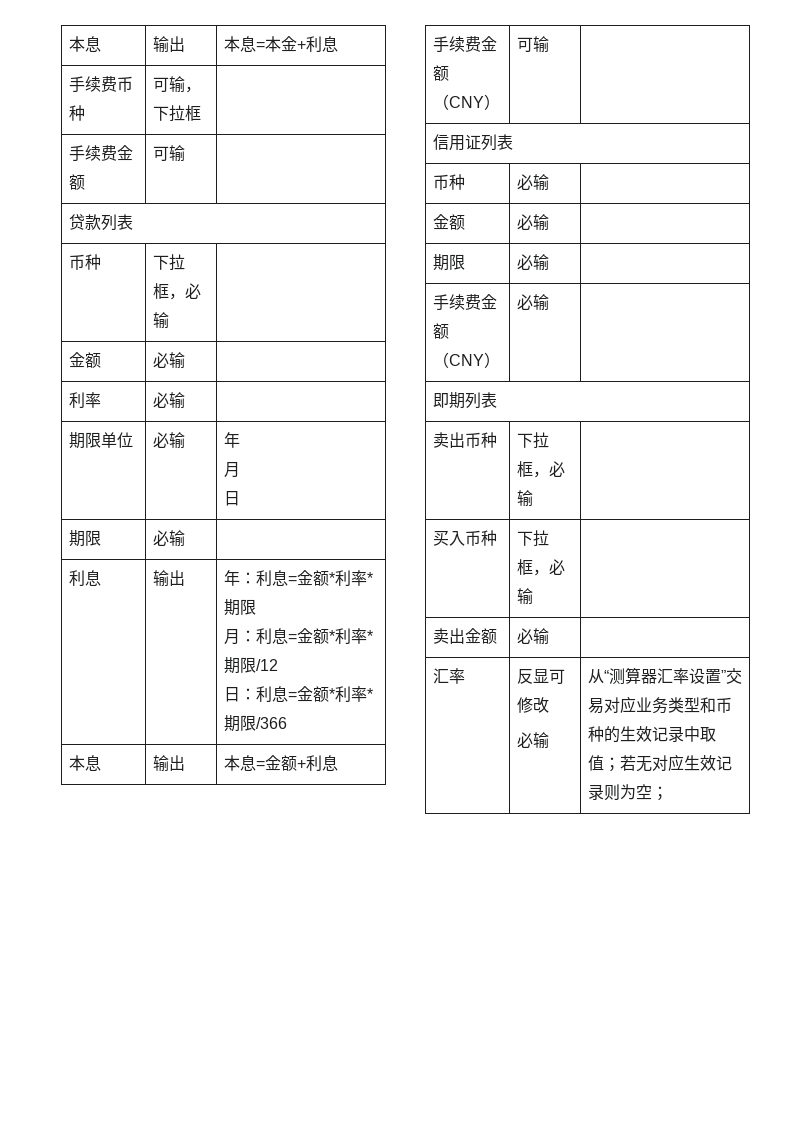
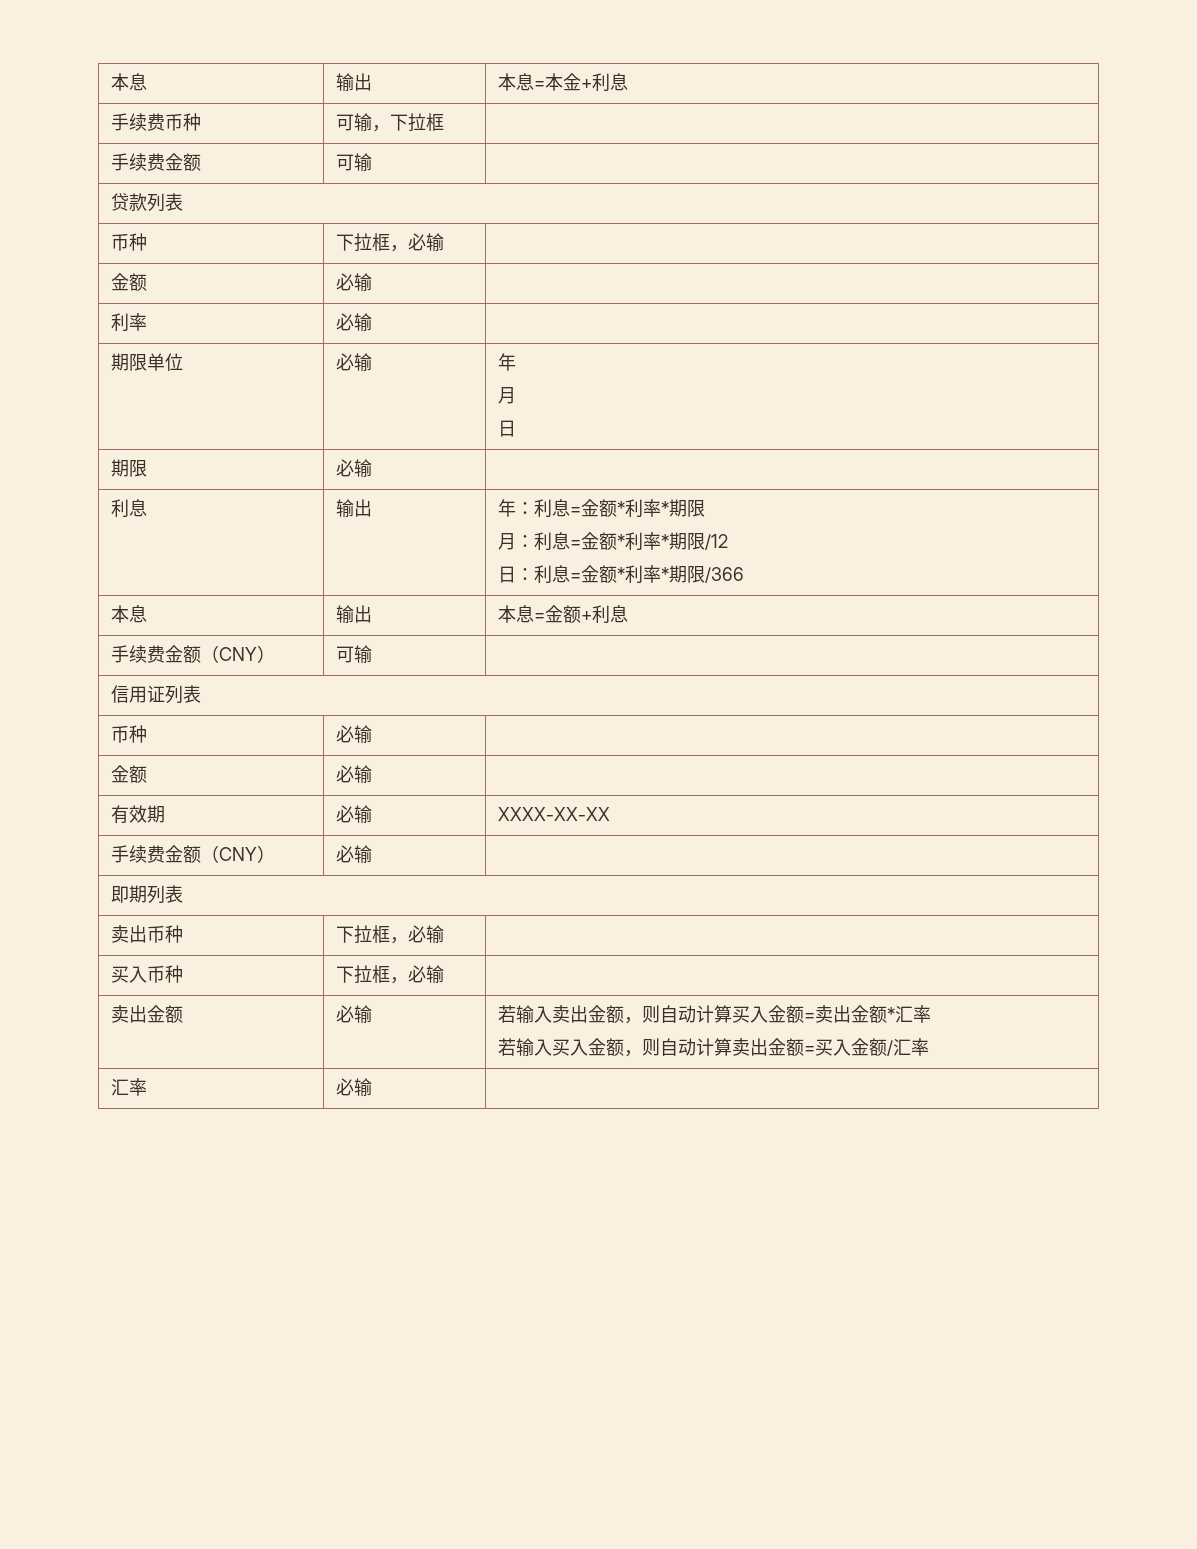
  币种 | 必输 |
  金额 | 必输 |
- 期限 | 必输 |
+ 有效期 | 必输 | XXXX-XX-XX
- 卖出金额 | 必输 |
+ 卖出金额 | 必输 | 若输入卖出金额，则自动计算买入金额=卖出金额*汇率
+ 若输入买入金额，则自动计算卖出金额=买入金额/汇率
- 汇率 | 反显可修改
- 必输 | 从“测算器汇率设置”交易对应业务类型和币种的生效记录中取值；若无对应生效记录则为空；
+ 汇率 | 必输 |

